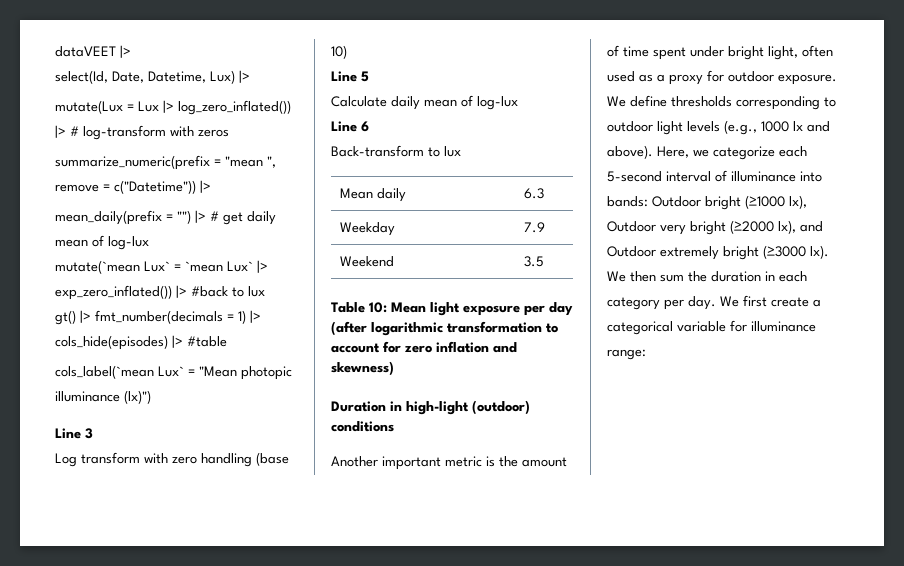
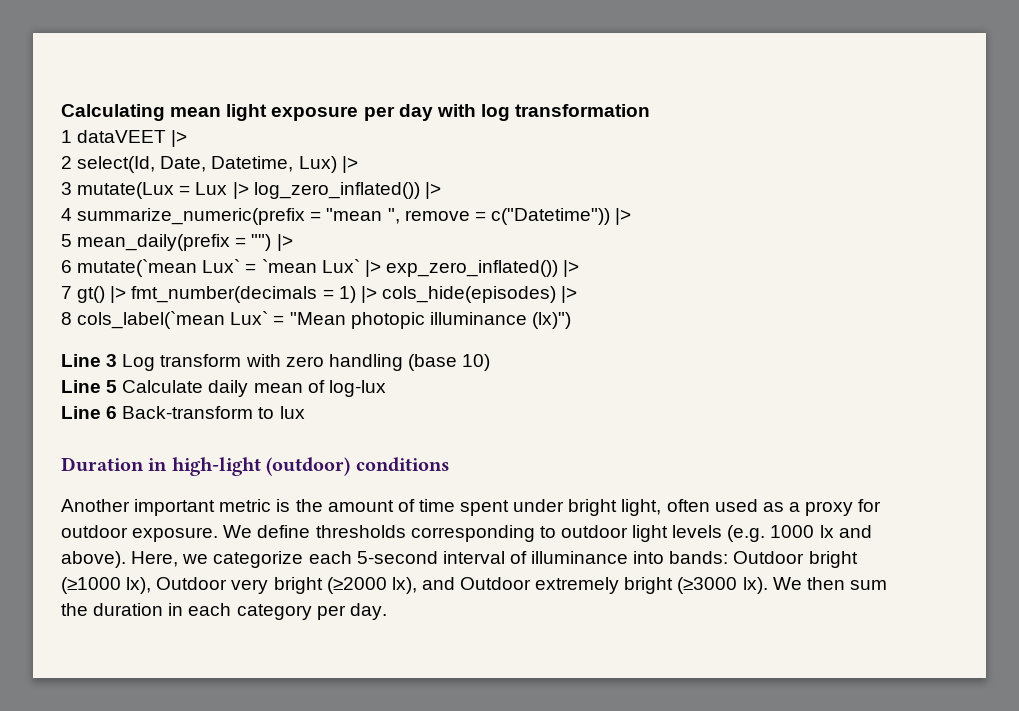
- dataVEET |>
+ Calculating mean light exposure per day with log transformation
+ 1 dataVEET |>
- select(Id, Date, Datetime, Lux) |>
+ 2 select(Id, Date, Datetime, Lux) |>
- mutate(Lux = Lux |> log_zero_inflated()) |> # log-transform with zeros
- summarize_numeric(prefix = "mean ", remove = c("Datetime")) |>
+ 3 mutate(Lux = Lux |> log_zero_inflated()) |>
+ 4 summarize_numeric(prefix = "mean ", remove = c("Datetime")) |>
- mean_daily(prefix = "") |> # get daily mean of log-lux
- mutate(`mean Lux` = `mean Lux` |> exp_zero_inflated()) |> #back to lux
- gt() |> fmt_number(decimals = 1) |> cols_hide(episodes) |> #table
- cols_label(`mean Lux` = "Mean photopic illuminance (lx)")
+ 5 mean_daily(prefix = "") |>
+ 6 mutate(`mean Lux` = `mean Lux` |> exp_zero_inflated()) |>
+ 7 gt() |> fmt_number(decimals = 1) |> cols_hide(episodes) |>
+ 8 cols_label(`mean Lux` = "Mean photopic illuminance (lx)")
- Line 3
- Log transform with zero handling (base 10)
+ Line 3 Log transform with zero handling (base 10)
- Line 5
- Calculate daily mean of log-lux
+ Line 5 Calculate daily mean of log-lux
- Line 6
- Back-transform to lux
+ Line 6 Back-transform to lux
- Mean daily | 6.3
- Weekday | 7.9
- Weekend | 3.5
- Table 10: Mean light exposure per day (after logarithmic transformation to account for zero inflation and skewness)
- We define thresholds corresponding to outdoor light levels (e.g., 1000 lx and above).
+ We define thresholds corresponding to outdoor light levels (e.g. 1000 lx and above).
- We first create a categorical variable for illuminance range:

